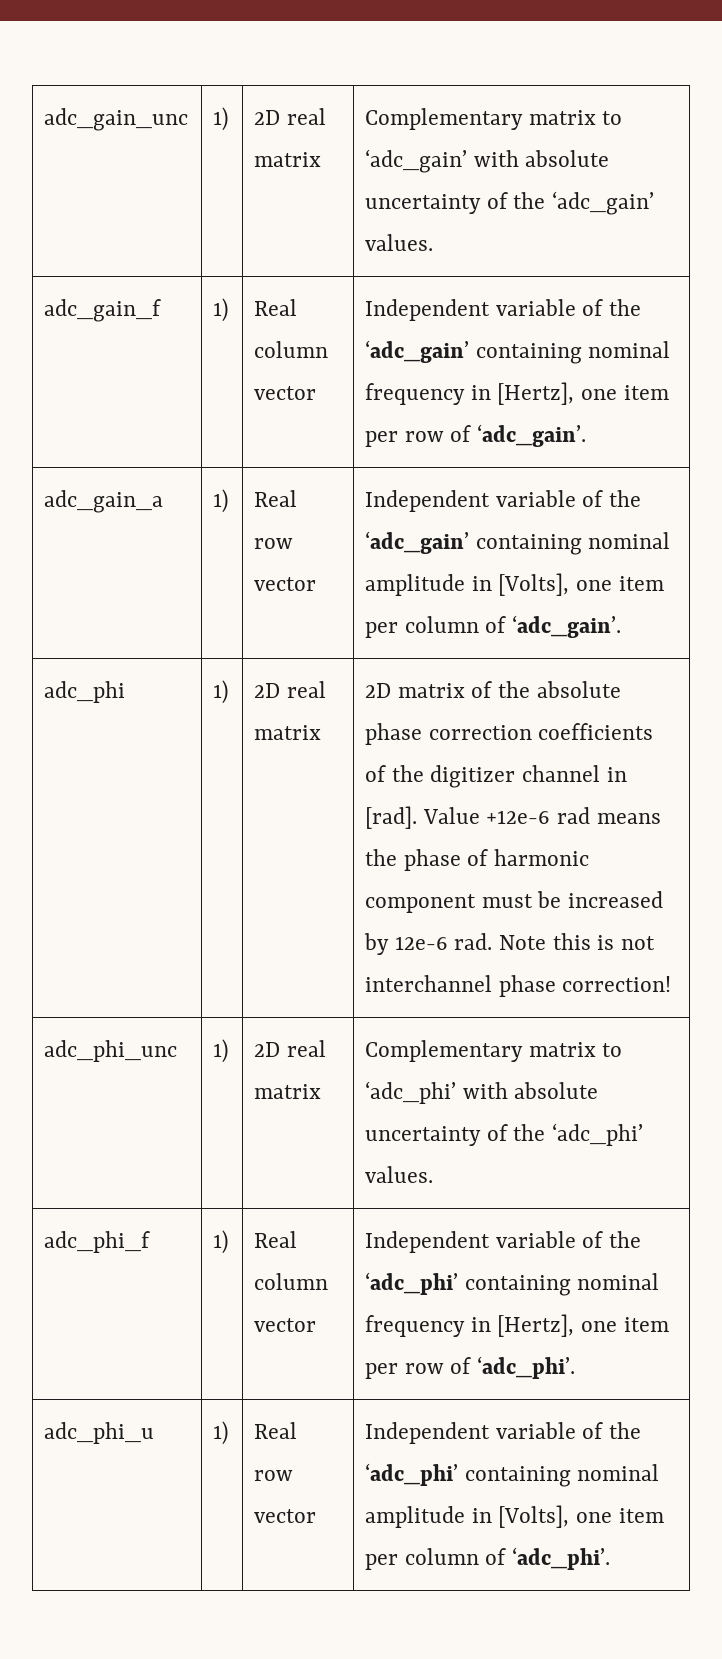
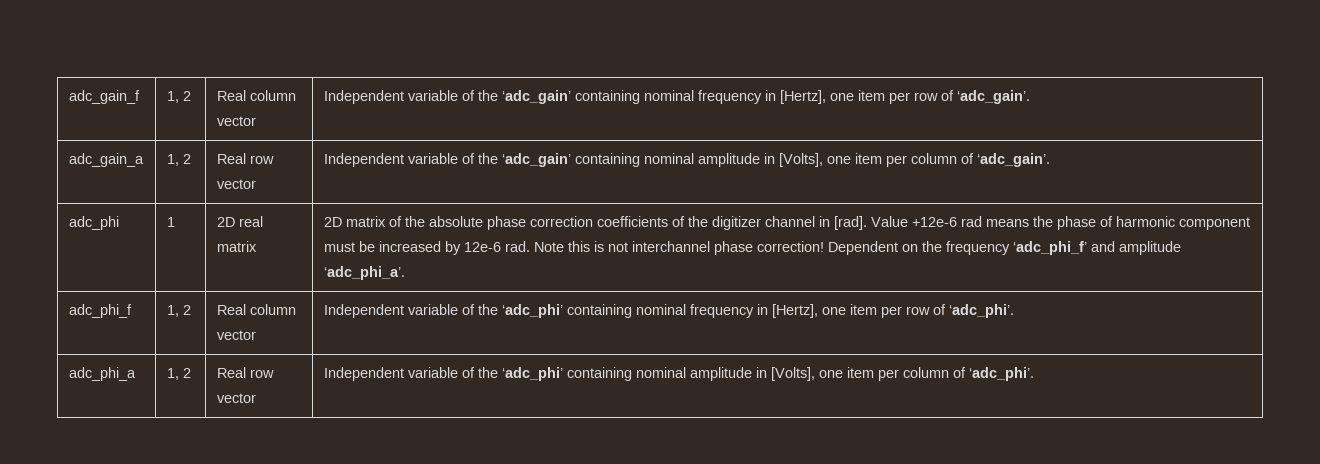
- adc_gain_unc | 1) | 2D real matrix | Complementary matrix to ‘adc_gain’ with absolute uncertainty of the ‘adc_gain’ values.
- adc_gain_f | 1) | Real column vector | Independent variable of the ‘adc_gain’ containing nominal frequency in [Hertz], one item per row of ‘adc_gain’.
+ adc_gain_f | 1, 2 | Real column vector | Independent variable of the ‘adc_gain’ containing nominal frequency in [Hertz], one item per row of ‘adc_gain’.
- adc_gain_a | 1) | Real row vector | Independent variable of the ‘adc_gain’ containing nominal amplitude in [Volts], one item per column of ‘adc_gain’.
+ adc_gain_a | 1, 2 | Real row vector | Independent variable of the ‘adc_gain’ containing nominal amplitude in [Volts], one item per column of ‘adc_gain’.
- adc_phi | 1)
+ adc_phi | 1
- Note this is not interchannel phase correction!
- adc_phi_unc | 1) | 2D real matrix | Complementary matrix to ‘adc_phi’ with absolute uncertainty of the ‘adc_phi’ values.
+ Note this is not interchannel phase correction! Dependent on the frequency ‘adc_phi_f’ and amplitude ‘adc_phi_a’.
- adc_phi_f | 1) | Real column vector | Independent variable of the ‘adc_phi’ containing nominal frequency in [Hertz], one item per row of ‘adc_phi’.
+ adc_phi_f | 1, 2 | Real column vector | Independent variable of the ‘adc_phi’ containing nominal frequency in [Hertz], one item per row of ‘adc_phi’.
- adc_phi_u | 1) | Real row vector | Independent variable of the ‘adc_phi’ containing nominal amplitude in [Volts], one item per column of ‘adc_phi’.
+ adc_phi_a | 1, 2 | Real row vector | Independent variable of the ‘adc_phi’ containing nominal amplitude in [Volts], one item per column of ‘adc_phi’.

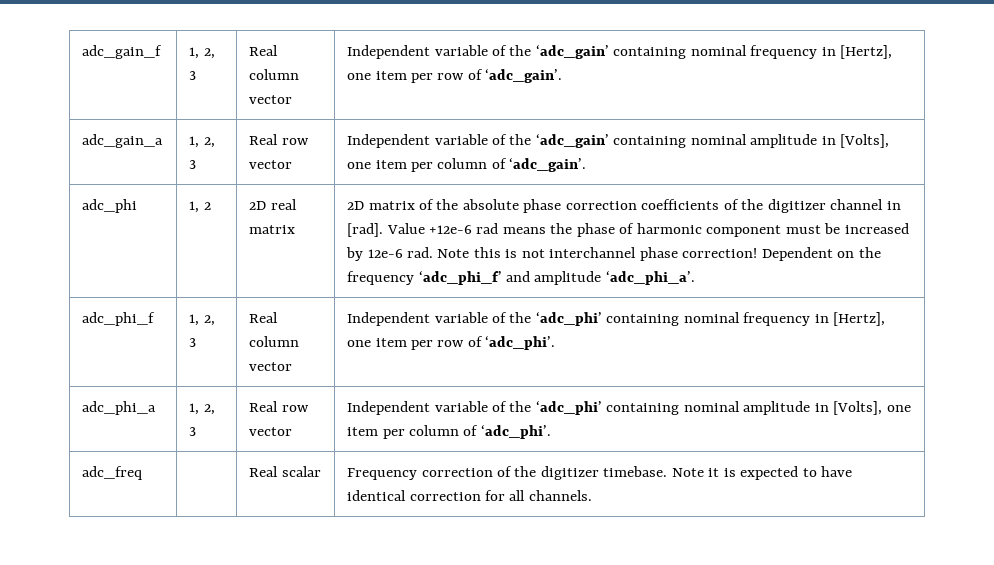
- adc_gain_f | 1, 2 | Real column vector | Independent variable of the ‘adc_gain’ containing nominal frequency in [Hertz], one item per row of ‘adc_gain’.
+ adc_gain_f | 1, 2, 3 | Real column vector | Independent variable of the ‘adc_gain’ containing nominal frequency in [Hertz], one item per row of ‘adc_gain’.
- adc_gain_a | 1, 2 | Real row vector | Independent variable of the ‘adc_gain’ containing nominal amplitude in [Volts], one item per column of ‘adc_gain’.
+ adc_gain_a | 1, 2, 3 | Real row vector | Independent variable of the ‘adc_gain’ containing nominal amplitude in [Volts], one item per column of ‘adc_gain’.
- adc_phi | 1
+ adc_phi | 1, 2
- adc_phi_f | 1, 2 | Real column vector | Independent variable of the ‘adc_phi’ containing nominal frequency in [Hertz], one item per row of ‘adc_phi’.
+ adc_phi_f | 1, 2, 3 | Real column vector | Independent variable of the ‘adc_phi’ containing nominal frequency in [Hertz], one item per row of ‘adc_phi’.
- adc_phi_a | 1, 2 | Real row vector | Independent variable of the ‘adc_phi’ containing nominal amplitude in [Volts], one item per column of ‘adc_phi’.
+ adc_phi_a | 1, 2, 3 | Real row vector | Independent variable of the ‘adc_phi’ containing nominal amplitude in [Volts], one item per column of ‘adc_phi’.
+ adc_freq | | Real scalar | Frequency correction of the digitizer timebase. Note it is expected to have identical correction for all channels.

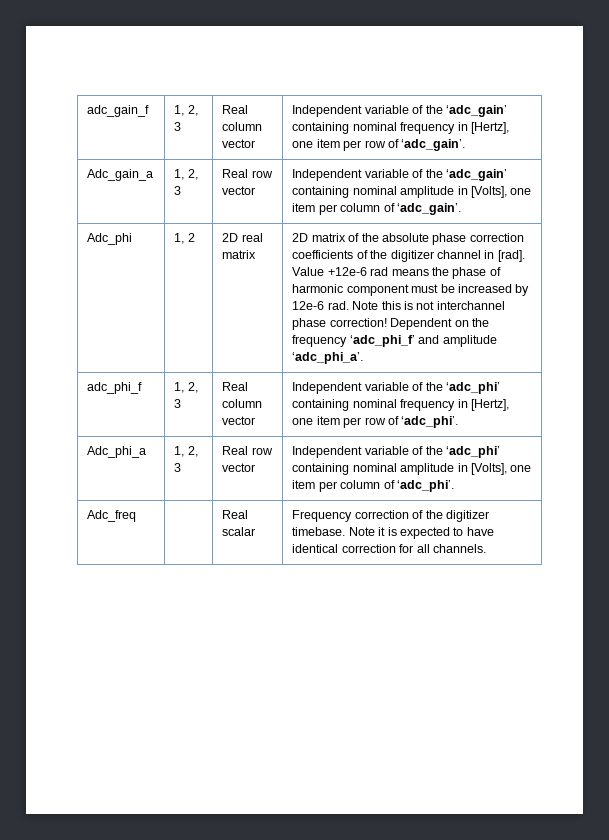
- adc_gain_a | 1, 2, 3 | Real row vector | Independent variable of the ‘adc_gain’ containing nominal amplitude in [Volts], one item per column of ‘adc_gain’.
+ Adc_gain_a | 1, 2, 3 | Real row vector | Independent variable of the ‘adc_gain’ containing nominal amplitude in [Volts], one item per column of ‘adc_gain’.
- adc_phi
+ Adc_phi
- adc_phi_a | 1, 2, 3 | Real row vector | Independent variable of the ‘adc_phi’ containing nominal amplitude in [Volts], one item per column of ‘adc_phi’.
+ Adc_phi_a | 1, 2, 3 | Real row vector | Independent variable of the ‘adc_phi’ containing nominal amplitude in [Volts], one item per column of ‘adc_phi’.
- adc_freq | | Real scalar | Frequency correction of the digitizer timebase. Note it is expected to have identical correction for all channels.
+ Adc_freq | | Real scalar | Frequency correction of the digitizer timebase. Note it is expected to have identical correction for all channels.

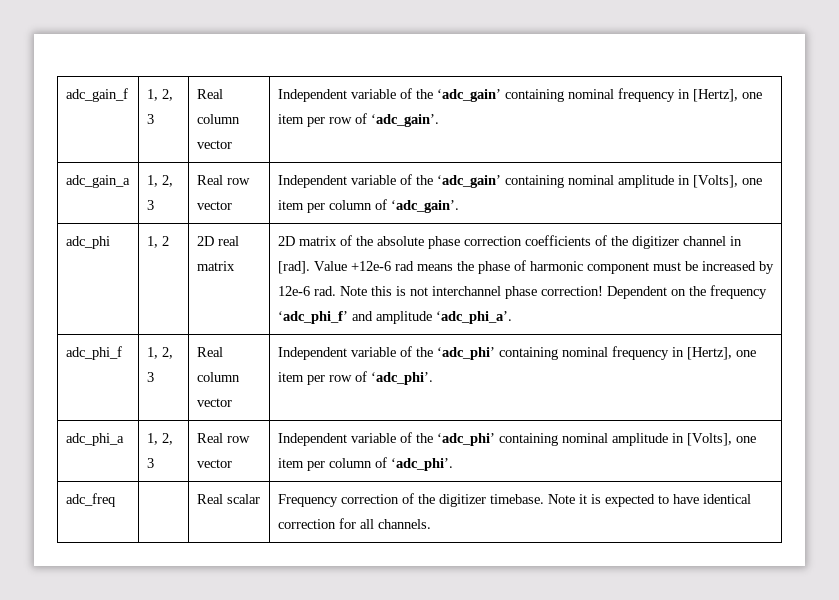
- Adc_gain_a | 1, 2, 3 | Real row vector | Independent variable of the ‘adc_gain’ containing nominal amplitude in [Volts], one item per column of ‘adc_gain’.
+ adc_gain_a | 1, 2, 3 | Real row vector | Independent variable of the ‘adc_gain’ containing nominal amplitude in [Volts], one item per column of ‘adc_gain’.
- Adc_phi
+ adc_phi
- Adc_phi_a | 1, 2, 3 | Real row vector | Independent variable of the ‘adc_phi’ containing nominal amplitude in [Volts], one item per column of ‘adc_phi’.
+ adc_phi_a | 1, 2, 3 | Real row vector | Independent variable of the ‘adc_phi’ containing nominal amplitude in [Volts], one item per column of ‘adc_phi’.
- Adc_freq | | Real scalar | Frequency correction of the digitizer timebase. Note it is expected to have identical correction for all channels.
+ adc_freq | | Real scalar | Frequency correction of the digitizer timebase. Note it is expected to have identical correction for all channels.

